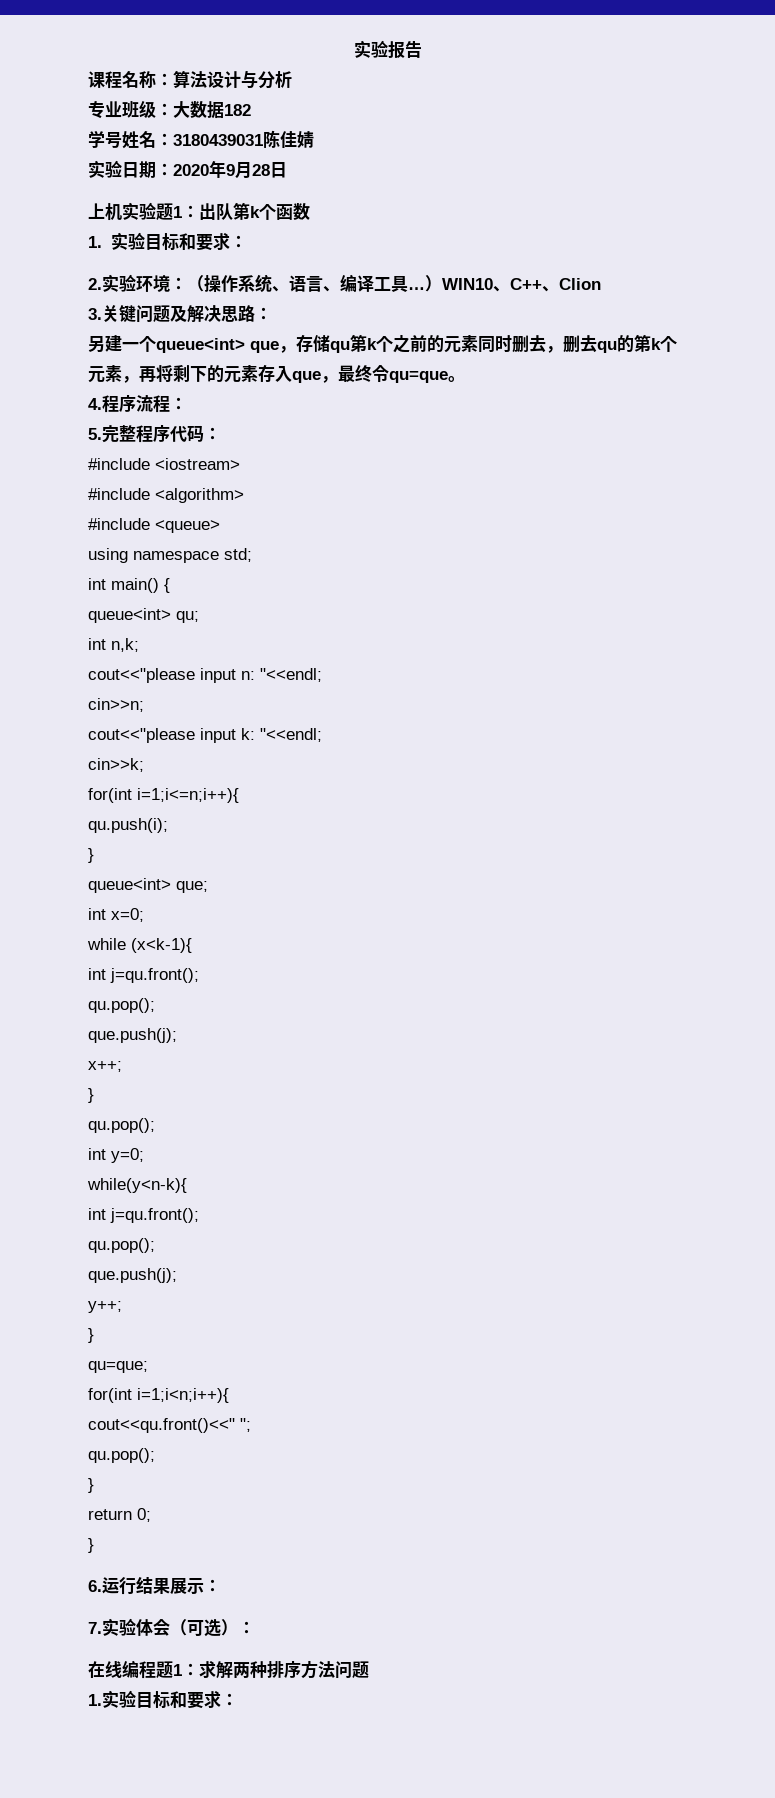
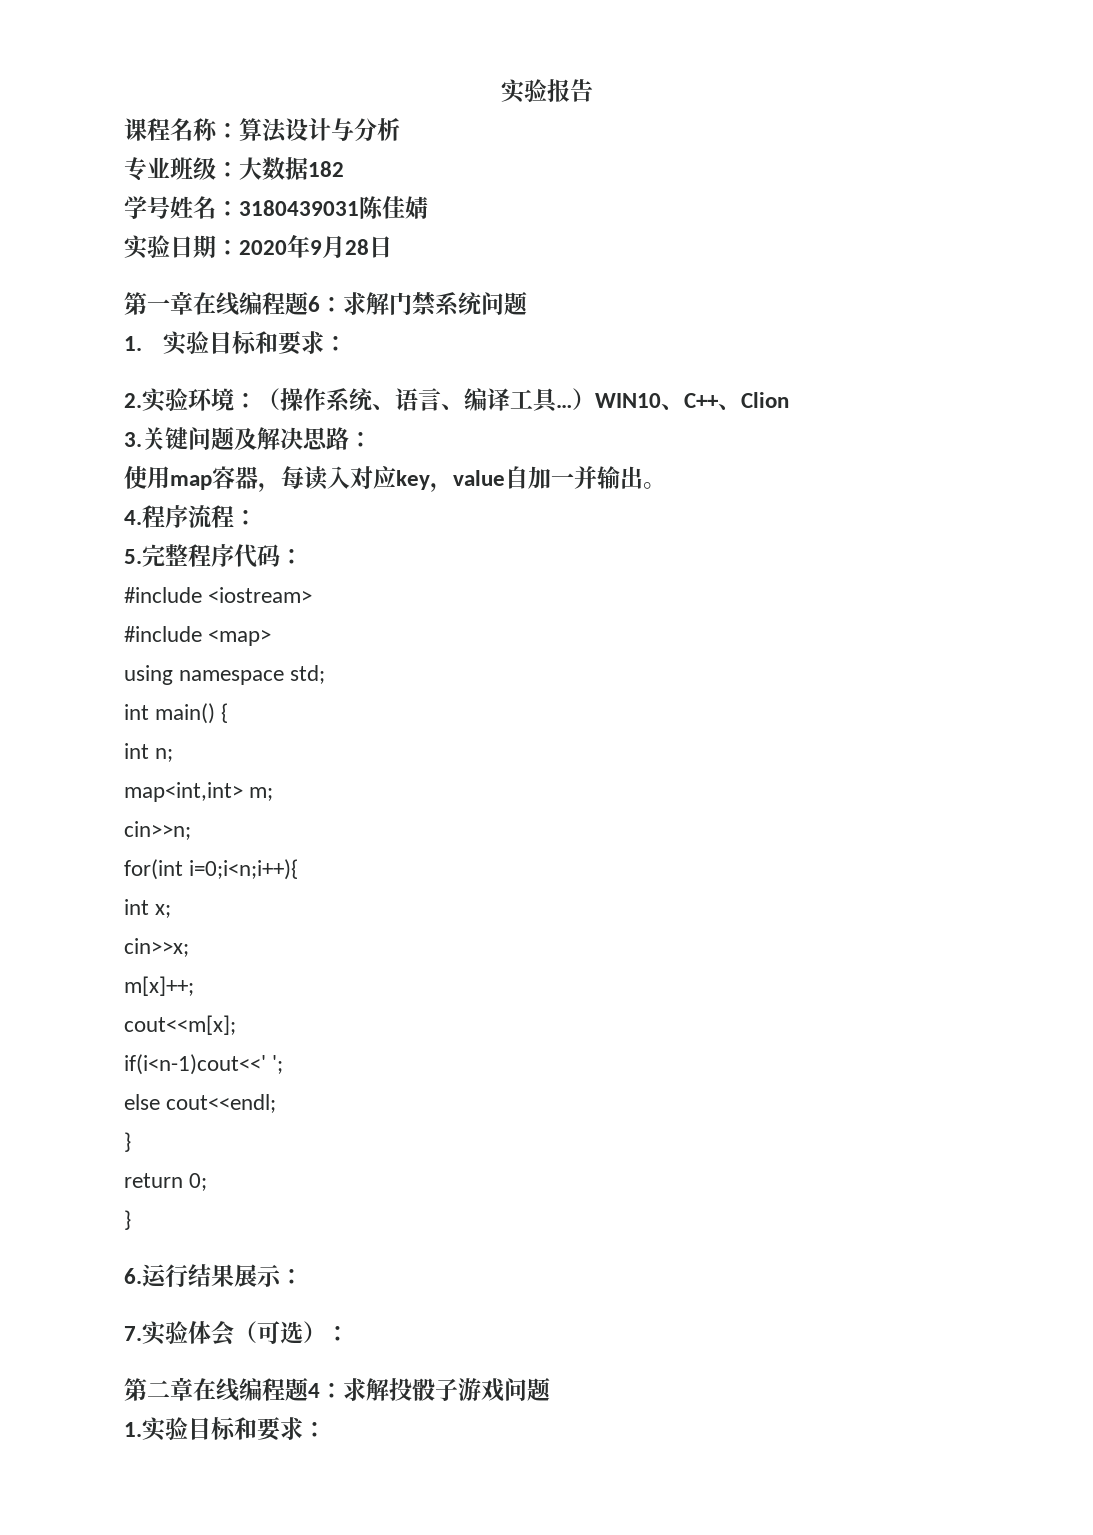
- 上机实验题1：出队第k个函数
+ 第一章在线编程题6：求解门禁系统问题
- 另建一个queue<int> que，存储qu第k个之前的元素同时删去，删去qu的第k个元素，再将剩下的元素存入que，最终令qu=que。
+ 使用map容器，每读入对应key，value自加一并输出。
- #include <algorithm>
- #include <queue>
+ #include <map>
- queue<int> qu;
- int n,k;
- cout<<"please input n: "<<endl;
+ int n;
+ map<int,int> m;
  cin>>n;
- cout<<"please input k: "<<endl;
- cin>>k;
- for(int i=1;i<=n;i++){
- qu.push(i);
- }
- queue<int> que;
- int x=0;
- while (x<k-1){
- int j=qu.front();
- qu.pop();
- que.push(j);
- x++;
- }
- qu.pop();
- int y=0;
- while(y<n-k){
- int j=qu.front();
- qu.pop();
- que.push(j);
- y++;
- }
- qu=que;
- for(int i=1;i<n;i++){
- cout<<qu.front()<<" ";
- qu.pop();
+ for(int i=0;i<n;i++){
+ int x;
+ cin>>x;
+ m[x]++;
+ cout<<m[x];
+ if(i<n-1)cout<<' ';
+ else cout<<endl;
- 在线编程题1：求解两种排序方法问题
+ 第二章在线编程题4：求解投骰子游戏问题

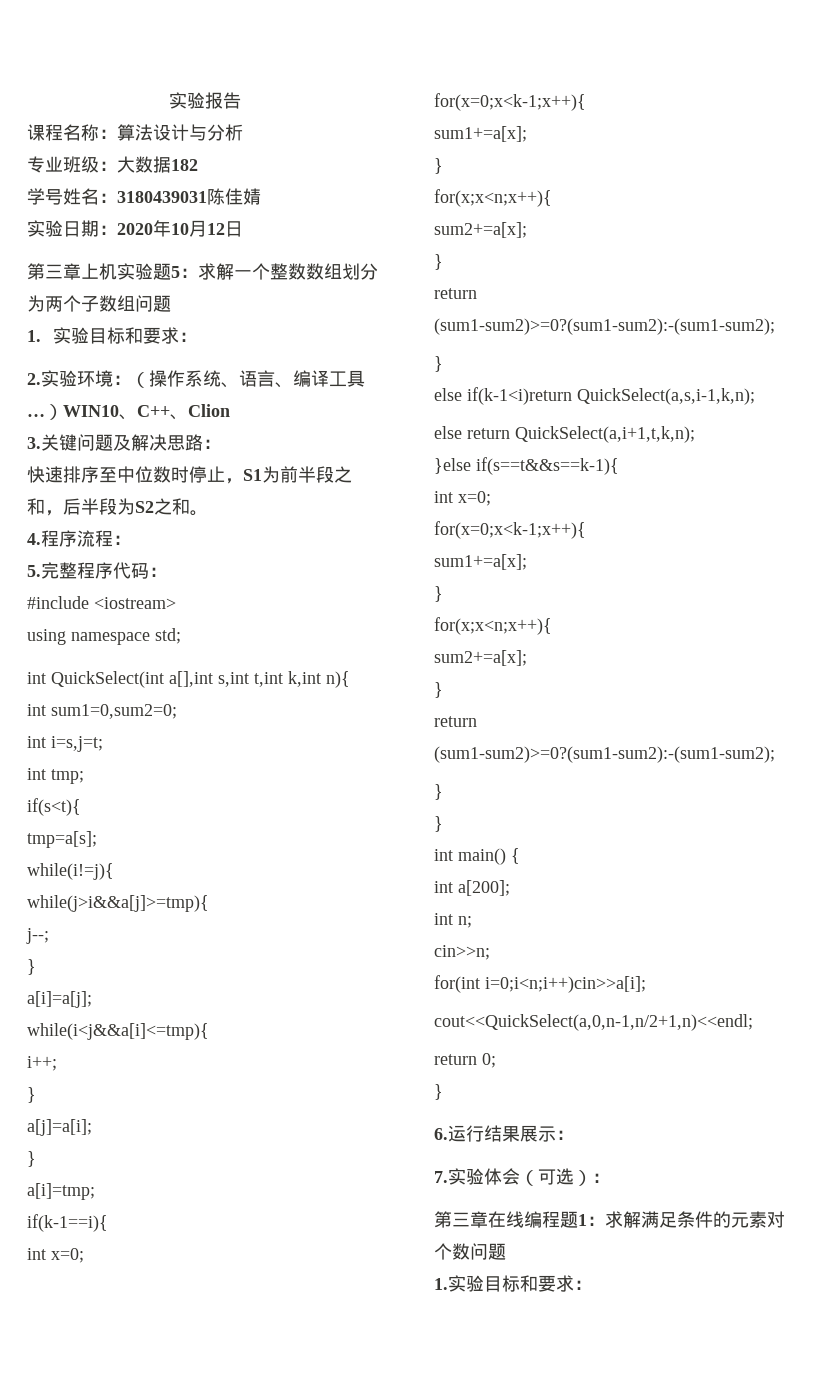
- 实验日期：2020年9月28日
+ 实验日期：2020年10月12日
- 第一章在线编程题6：求解门禁系统问题
+ 第三章上机实验题5：求解一个整数数组划分为两个子数组问题
- 使用map容器，每读入对应key，value自加一并输出。
+ 快速排序至中位数时停止，S1为前半段之和，后半段为S2之和。
- #include <map>
+ int QuickSelect(int a[],int s,int t,int k,int n){
+ int sum1=0,sum2=0;
+ int i=s,j=t;
+ int tmp;
+ if(s<t){
+ tmp=a[s];
+ while(i!=j){
+ while(j>i&&a[j]>=tmp){
+ j--;
+ }
+ a[i]=a[j];
+ while(i<j&&a[i]<=tmp){
+ i++;
+ }
+ a[j]=a[i];
+ }
+ a[i]=tmp;
+ if(k-1==i){
+ int x=0;
+ for(x=0;x<k-1;x++){
+ sum1+=a[x];
+ }
+ for(x;x<n;x++){
+ sum2+=a[x];
+ }
+ return (sum1-sum2)>=0?(sum1-sum2):-(sum1-sum2);
+ }
+ else if(k-1<i)return QuickSelect(a,s,i-1,k,n);
+ else return QuickSelect(a,i+1,t,k,n);
+ }else if(s==t&&s==k-1){
+ int x=0;
+ for(x=0;x<k-1;x++){
+ sum1+=a[x];
+ }
+ for(x;x<n;x++){
+ sum2+=a[x];
+ }
+ return (sum1-sum2)>=0?(sum1-sum2):-(sum1-sum2);
+ }
+ }
+ int a[200];
- map<int,int> m;
- for(int i=0;i<n;i++){
- int x;
- cin>>x;
- m[x]++;
- cout<<m[x];
- if(i<n-1)cout<<' ';
- else cout<<endl;
- }
+ for(int i=0;i<n;i++)cin>>a[i];
+ cout<<QuickSelect(a,0,n-1,n/2+1,n)<<endl;
- 第二章在线编程题4：求解投骰子游戏问题
+ 第三章在线编程题1：求解满足条件的元素对个数问题

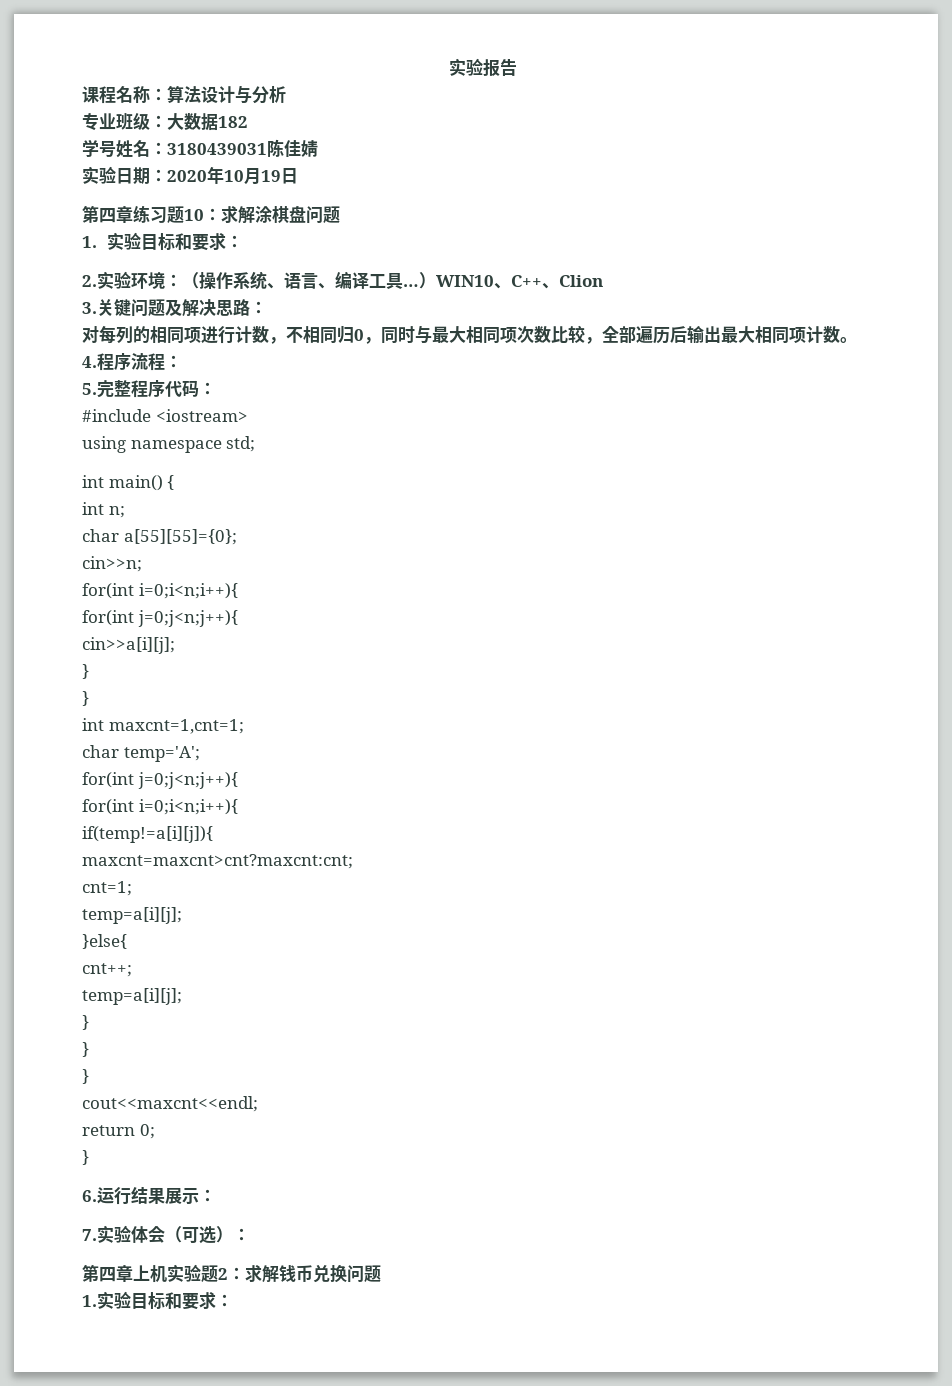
- 实验日期：2020年10月12日
+ 实验日期：2020年10月19日
- 第三章上机实验题5：求解一个整数数组划分为两个子数组问题
+ 第四章练习题10：求解涂棋盘问题
- 快速排序至中位数时停止，S1为前半段之和，后半段为S2之和。
+ 对每列的相同项进行计数，不相同归0，同时与最大相同项次数比较，全部遍历后输出最大相同项计数。
- int QuickSelect(int a[],int s,int t,int k,int n){
- int sum1=0,sum2=0;
- int i=s,j=t;
- int tmp;
- if(s<t){
- tmp=a[s];
- while(i!=j){
- while(j>i&&a[j]>=tmp){
- j--;
- }
- a[i]=a[j];
- while(i<j&&a[i]<=tmp){
- i++;
- }
- a[j]=a[i];
- }
- a[i]=tmp;
- if(k-1==i){
- int x=0;
- for(x=0;x<k-1;x++){
- sum1+=a[x];
- }
- for(x;x<n;x++){
- sum2+=a[x];
- }
- return (sum1-sum2)>=0?(sum1-sum2):-(sum1-sum2);
- }
- else if(k-1<i)return QuickSelect(a,s,i-1,k,n);
- else return QuickSelect(a,i+1,t,k,n);
- }else if(s==t&&s==k-1){
- int x=0;
- for(x=0;x<k-1;x++){
- sum1+=a[x];
- }
- for(x;x<n;x++){
- sum2+=a[x];
- }
- return (sum1-sum2)>=0?(sum1-sum2):-(sum1-sum2);
+ int main() {
+ int n;
+ char a[55][55]={0};
+ cin>>n;
+ for(int i=0;i<n;i++){
+ for(int j=0;j<n;j++){
+ cin>>a[i][j];
  }
  }
- int main() {
- int a[200];
- int n;
- cin>>n;
- for(int i=0;i<n;i++)cin>>a[i];
- cout<<QuickSelect(a,0,n-1,n/2+1,n)<<endl;
+ int maxcnt=1,cnt=1;
+ char temp='A';
+ for(int j=0;j<n;j++){
+ for(int i=0;i<n;i++){
+ if(temp!=a[i][j]){
+ maxcnt=maxcnt>cnt?maxcnt:cnt;
+ cnt=1;
+ temp=a[i][j];
+ }else{
+ cnt++;
+ temp=a[i][j];
+ }
+ }
+ }
+ cout<<maxcnt<<endl;
- 第三章在线编程题1：求解满足条件的元素对个数问题
+ 第四章上机实验题2：求解钱币兑换问题

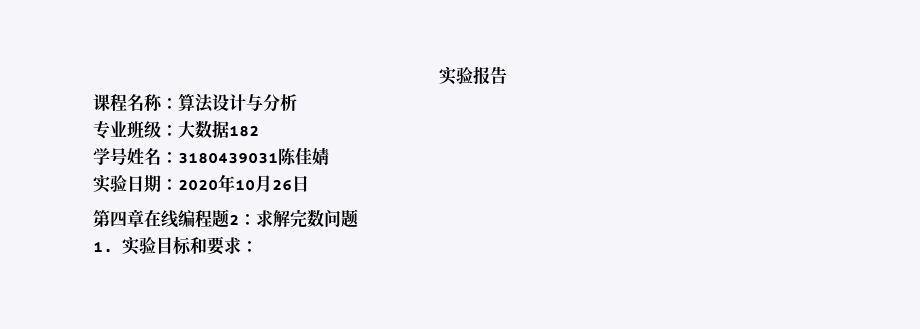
- 实验日期：2020年10月19日
+ 实验日期：2020年10月26日
- 第四章练习题10：求解涂棋盘问题
- 1.实验目标和要求：
- 2.实验环境：（操作系统、语言、编译工具…）WIN10、C++、Clion
- 3.关键问题及解决思路：
- 对每列的相同项进行计数，不相同归0，同时与最大相同项次数比较，全部遍历后输出最大相同项计数。
- 4.程序流程：
- 5.完整程序代码：
- #include <iostream>
- using namespace std;
- int main() {
- int n;
- char a[55][55]={0};
- cin>>n;
- for(int i=0;i<n;i++){
- for(int j=0;j<n;j++){
- cin>>a[i][j];
- }
- }
- int maxcnt=1,cnt=1;
- char temp='A';
- for(int j=0;j<n;j++){
- for(int i=0;i<n;i++){
- if(temp!=a[i][j]){
- maxcnt=maxcnt>cnt?maxcnt:cnt;
- cnt=1;
- temp=a[i][j];
- }else{
- cnt++;
- temp=a[i][j];
- }
- }
- }
- cout<<maxcnt<<endl;
- return 0;
- }
- 6.运行结果展示：
- 7.实验体会（可选）：
- 第四章上机实验题2：求解钱币兑换问题
+ 第四章在线编程题2：求解完数问题

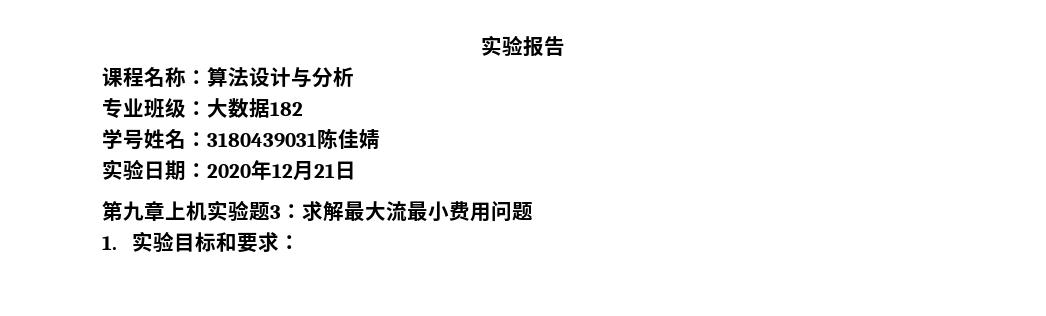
- 实验日期：2020年10月26日
+ 实验日期：2020年12月21日
- 第四章在线编程题2：求解完数问题
+ 第九章上机实验题3：求解最大流最小费用问题

